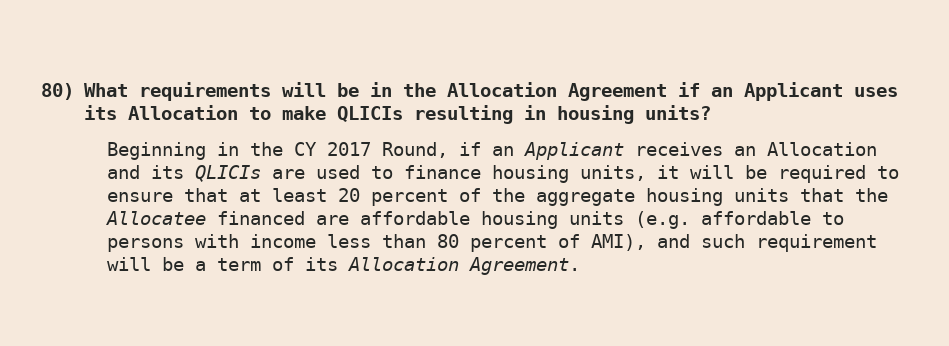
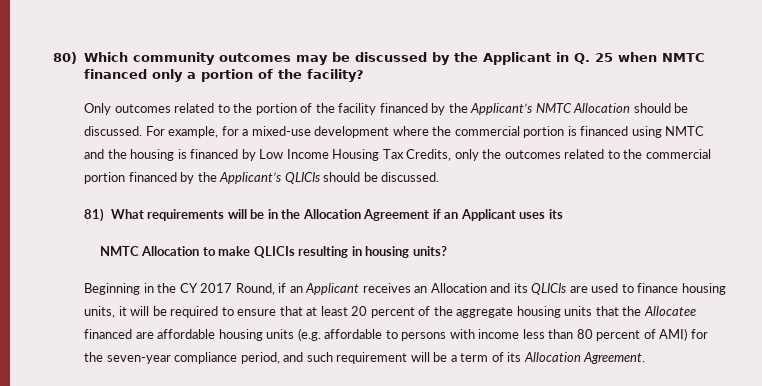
- 80) What requirements will be in the Allocation Agreement if an Applicant uses its Allocation to make QLICIs resulting in housing units?
+ 80) Which community outcomes may be discussed by the Applicant in Q. 25 when NMTC financed only a portion of the facility?
+ Only outcomes related to the portion of the facility financed by the Applicant’s NMTC Allocation should be discussed. For example, for a mixed-use development where the commercial portion is financed using NMTC and the housing is financed by Low Income Housing Tax Credits, only the outcomes related to the commercial portion financed by the Applicant’s QLICIs should be discussed.
+ 81) What requirements will be in the Allocation Agreement if an Applicant uses its
+ NMTC Allocation to make QLICIs resulting in housing units?
- Beginning in the CY 2017 Round, if an Applicant receives an Allocation and its QLICIs are used to finance housing units, it will be required to ensure that at least 20 percent of the aggregate housing units that the Allocatee financed are affordable housing units (e.g. affordable to persons with income less than 80 percent of AMI), and such requirement will be a term of its Allocation Agreement.
+ Beginning in the CY 2017 Round, if an Applicant receives an Allocation and its QLICIs are used to finance housing units, it will be required to ensure that at least 20 percent of the aggregate housing units that the Allocatee financed are affordable housing units (e.g. affordable to persons with income less than 80 percent of AMI) for the seven-year compliance period, and such requirement will be a term of its Allocation Agreement.

